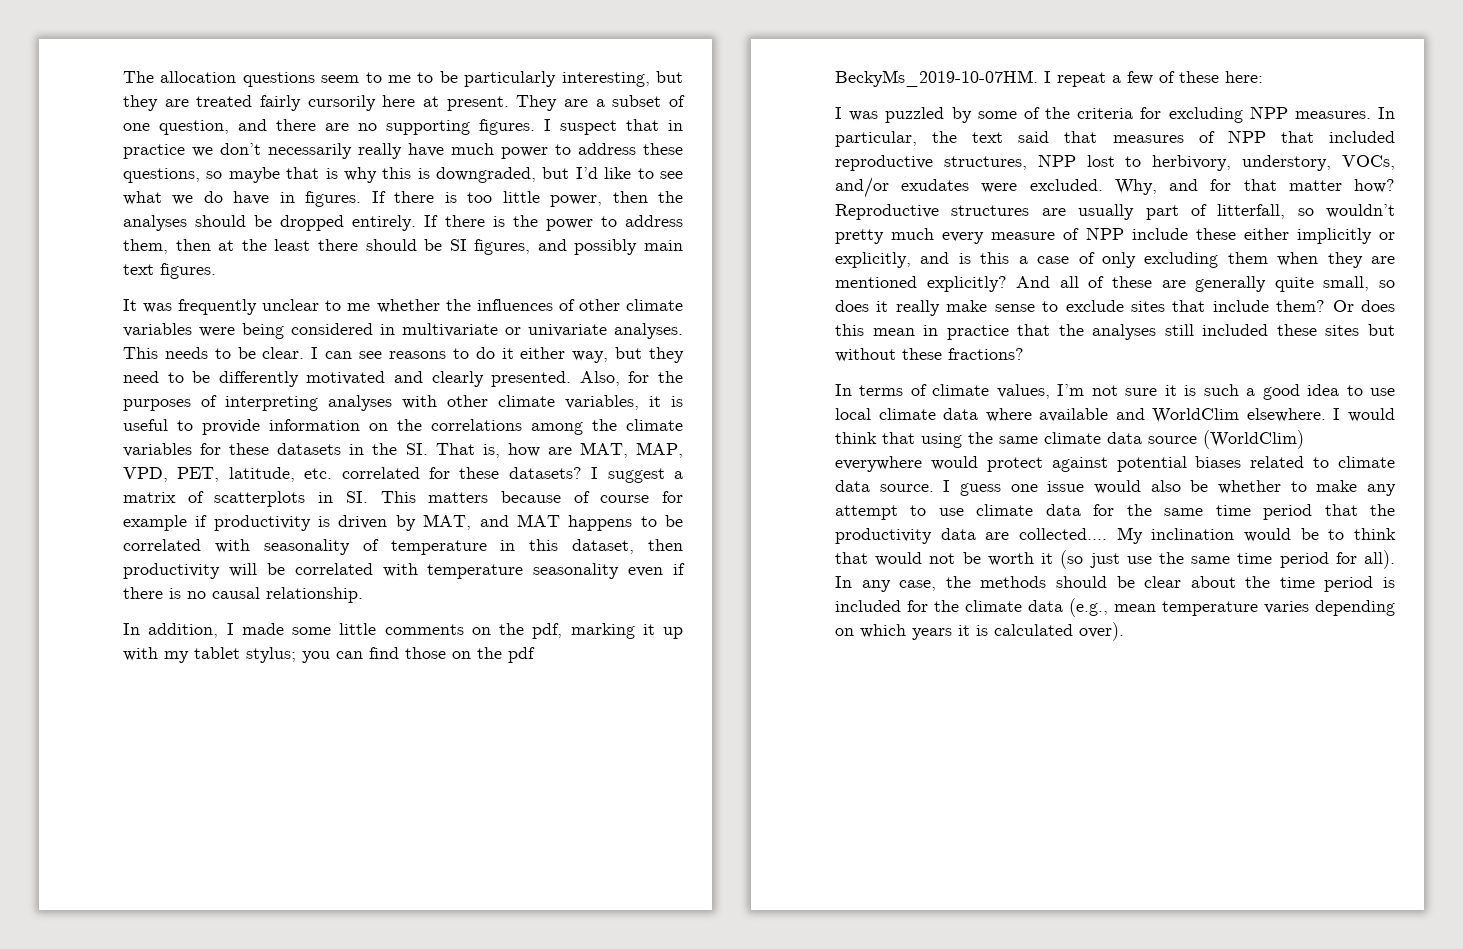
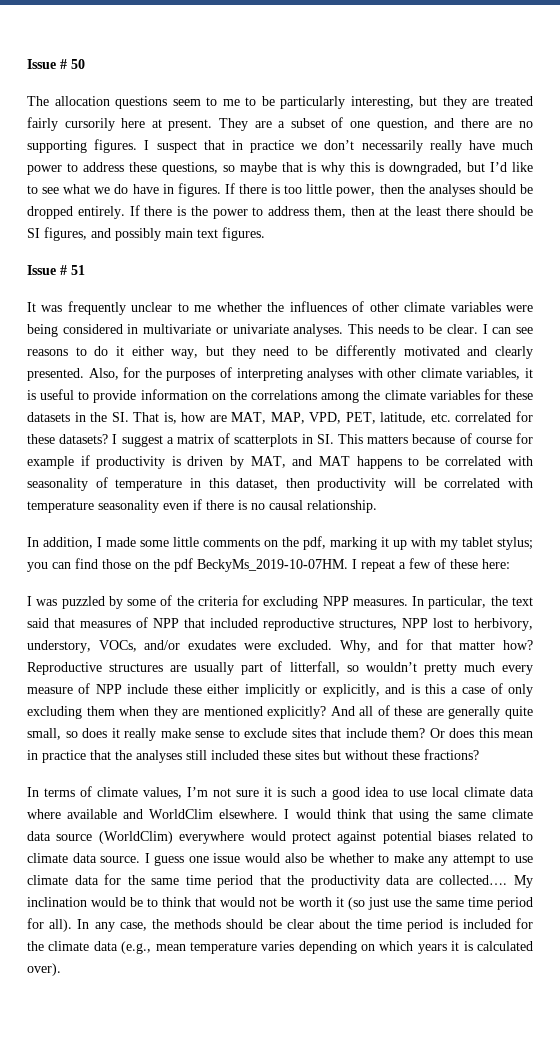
+ Issue # 50
+ Issue # 51

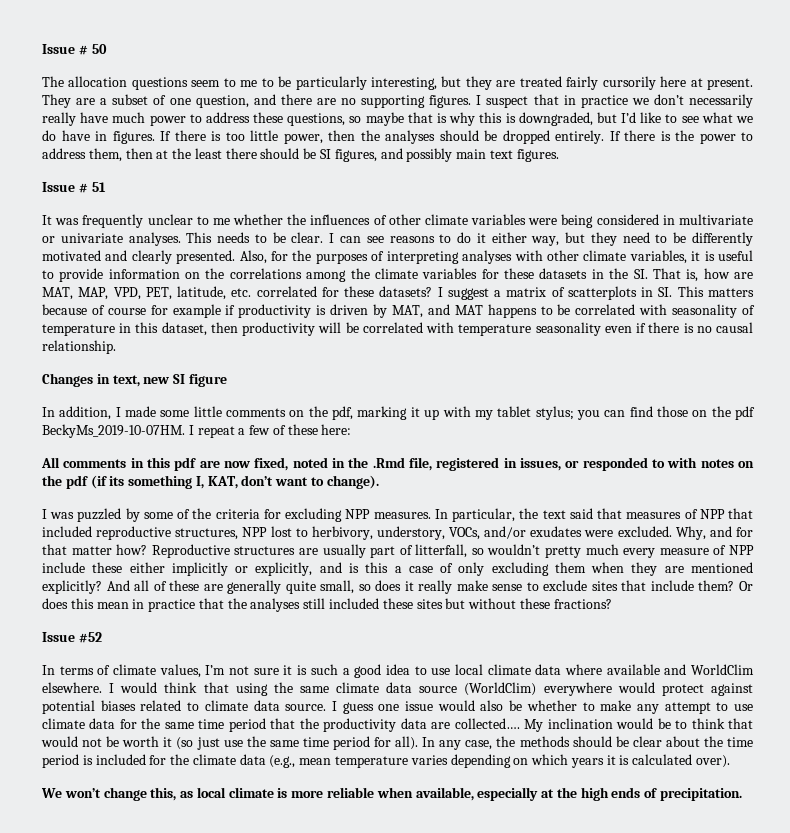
+ Changes in text, new SI figure
+ All comments in this pdf are now fixed, noted in the .Rmd file, registered in issues, or responded to with notes on the pdf (if its something I, KAT, don’t want to change).
+ Issue #52
+ We won’t change this, as local climate is more reliable when available, especially at the high ends of precipitation.

